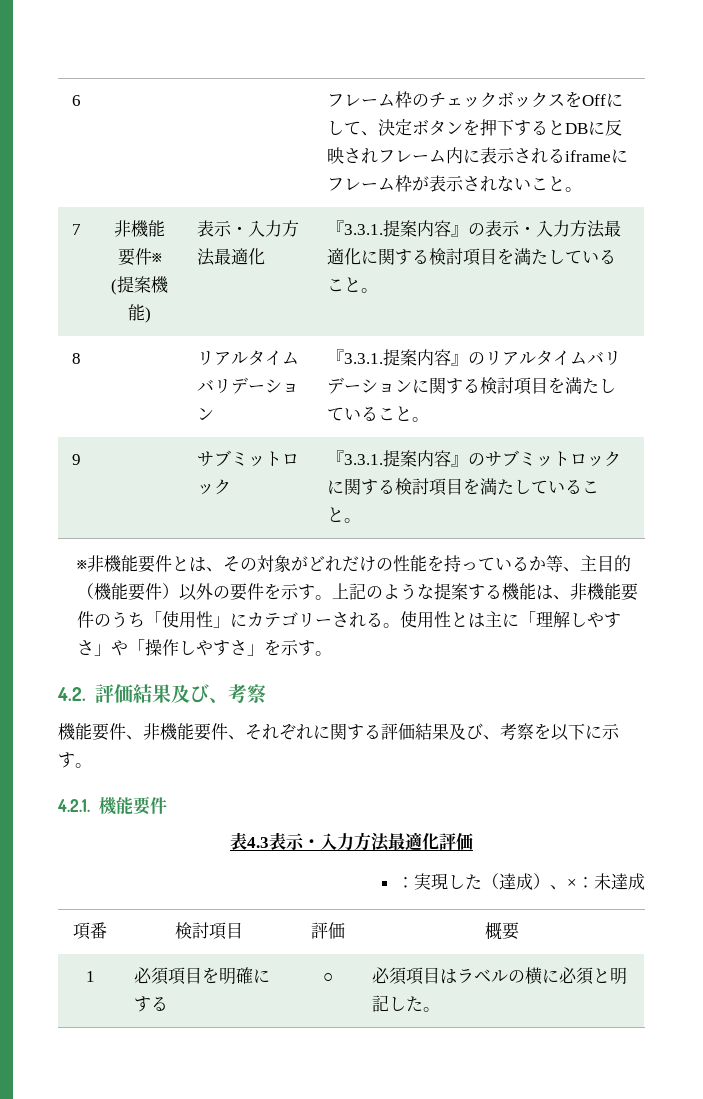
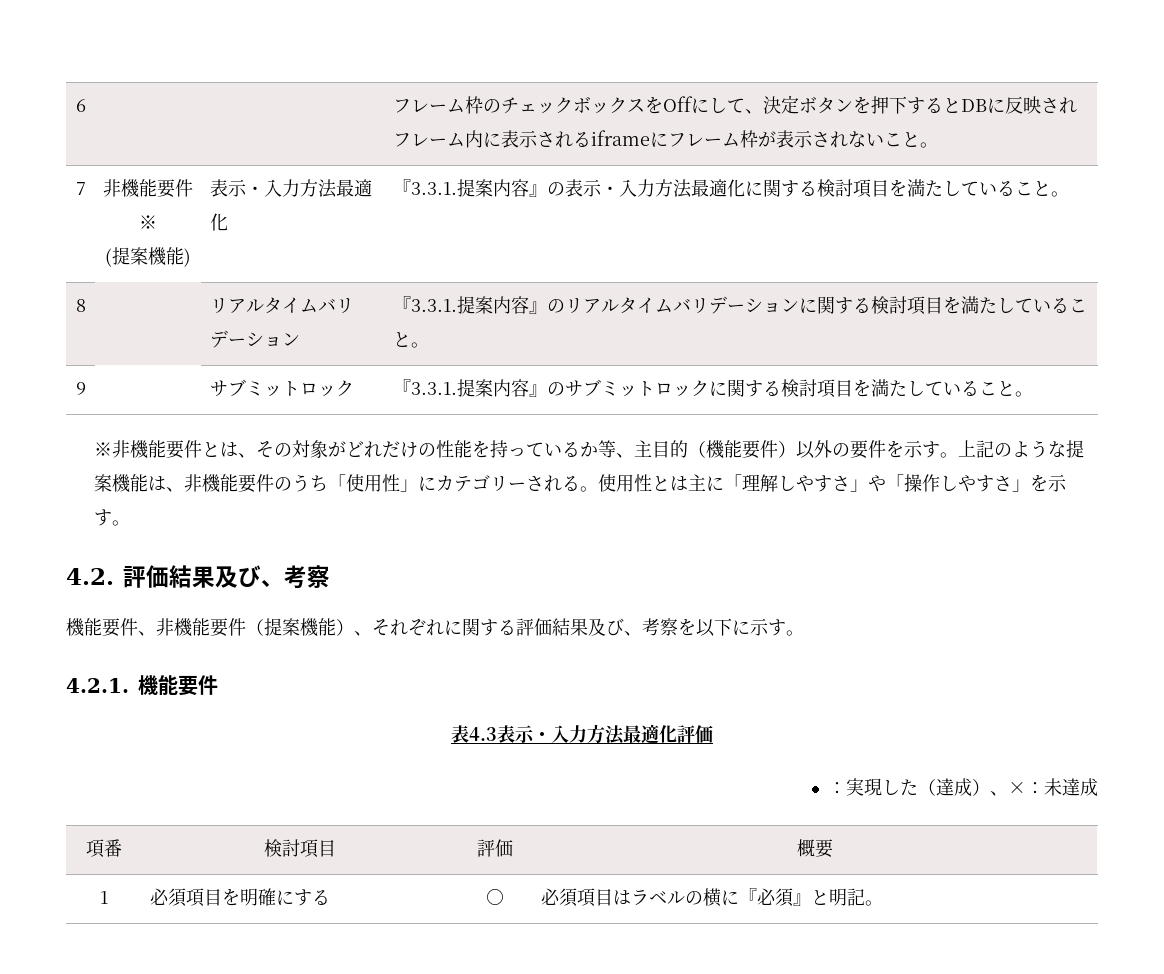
- 上記のような提案する機能は、非機能要件のうち「使用性」にカテゴリーされる。
+ 上記のような提案機能は、非機能要件のうち「使用性」にカテゴリーされる。
- 機能要件、非機能要件、それぞれに関する評価結果及び、考察を以下に示す。
+ 機能要件、非機能要件（提案機能）、それぞれに関する評価結果及び、考察を以下に示す。
- 1 | 必須項目を明確にする | ○ | 必須項目はラベルの横に必須と明記した。
+ 1 | 必須項目を明確にする | ○ | 必須項目はラベルの横に『必須』と明記。

